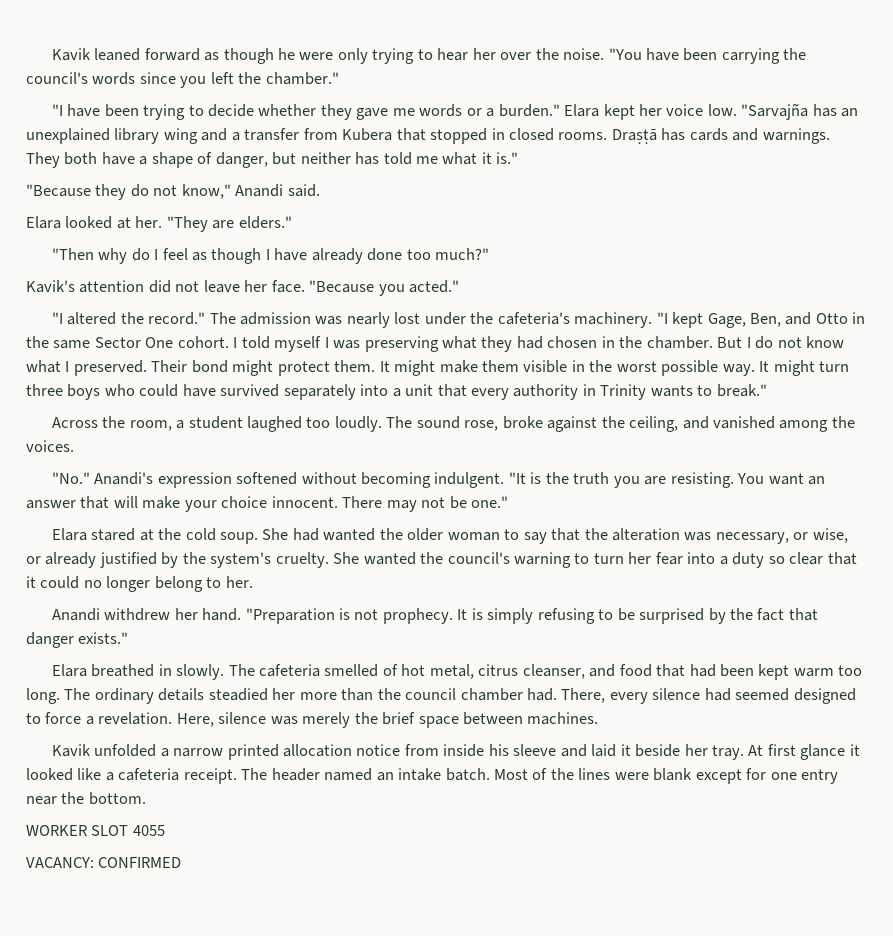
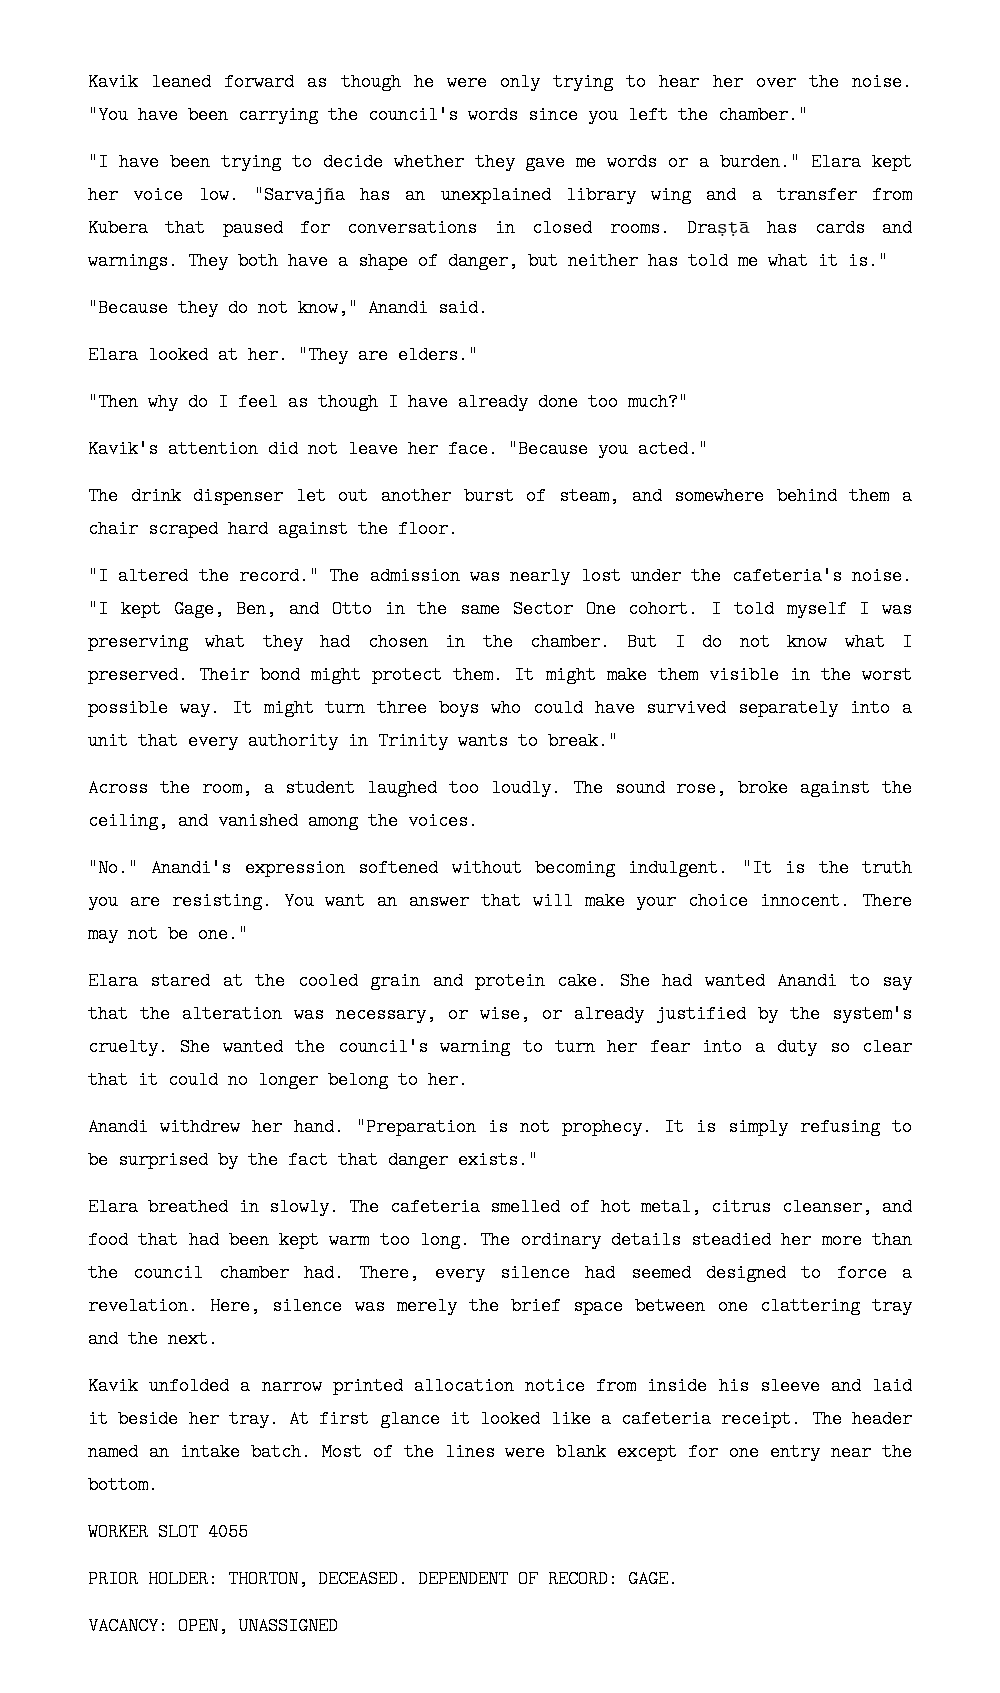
- "Sarvajña has an unexplained library wing and a transfer from Kubera that stopped in closed rooms.
+ "Sarvajña has an unexplained library wing and a transfer from Kubera that paused for conversations in closed rooms.
+ The drink dispenser let out another burst of steam, and somewhere behind them a chair scraped hard against the floor.
- The admission was nearly lost under the cafeteria's machinery.
+ The admission was nearly lost under the cafeteria's noise.
- Elara stared at the cold soup. She had wanted the older woman to say that the alteration was necessary, or wise, or already justified by the system's cruelty.
+ Elara stared at the cooled grain and protein cake. She had wanted Anandi to say that the alteration was necessary, or wise, or already justified by the system's cruelty.
- Here, silence was merely the brief space between machines.
+ Here, silence was merely the brief space between one clattering tray and the next.
+ PRIOR HOLDER: THORTON, DECEASED. DEPENDENT OF RECORD: GAGE.
- VACANCY: CONFIRMED
+ VACANCY: OPEN, UNASSIGNED

